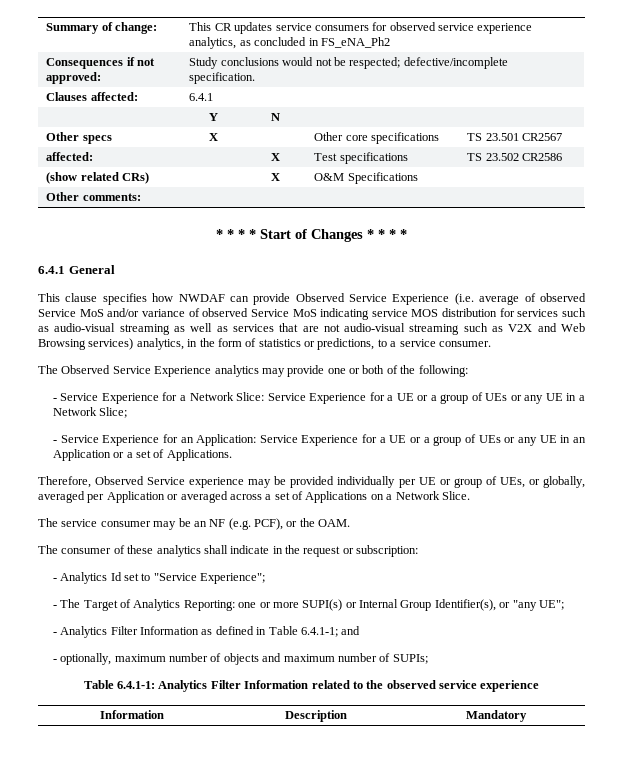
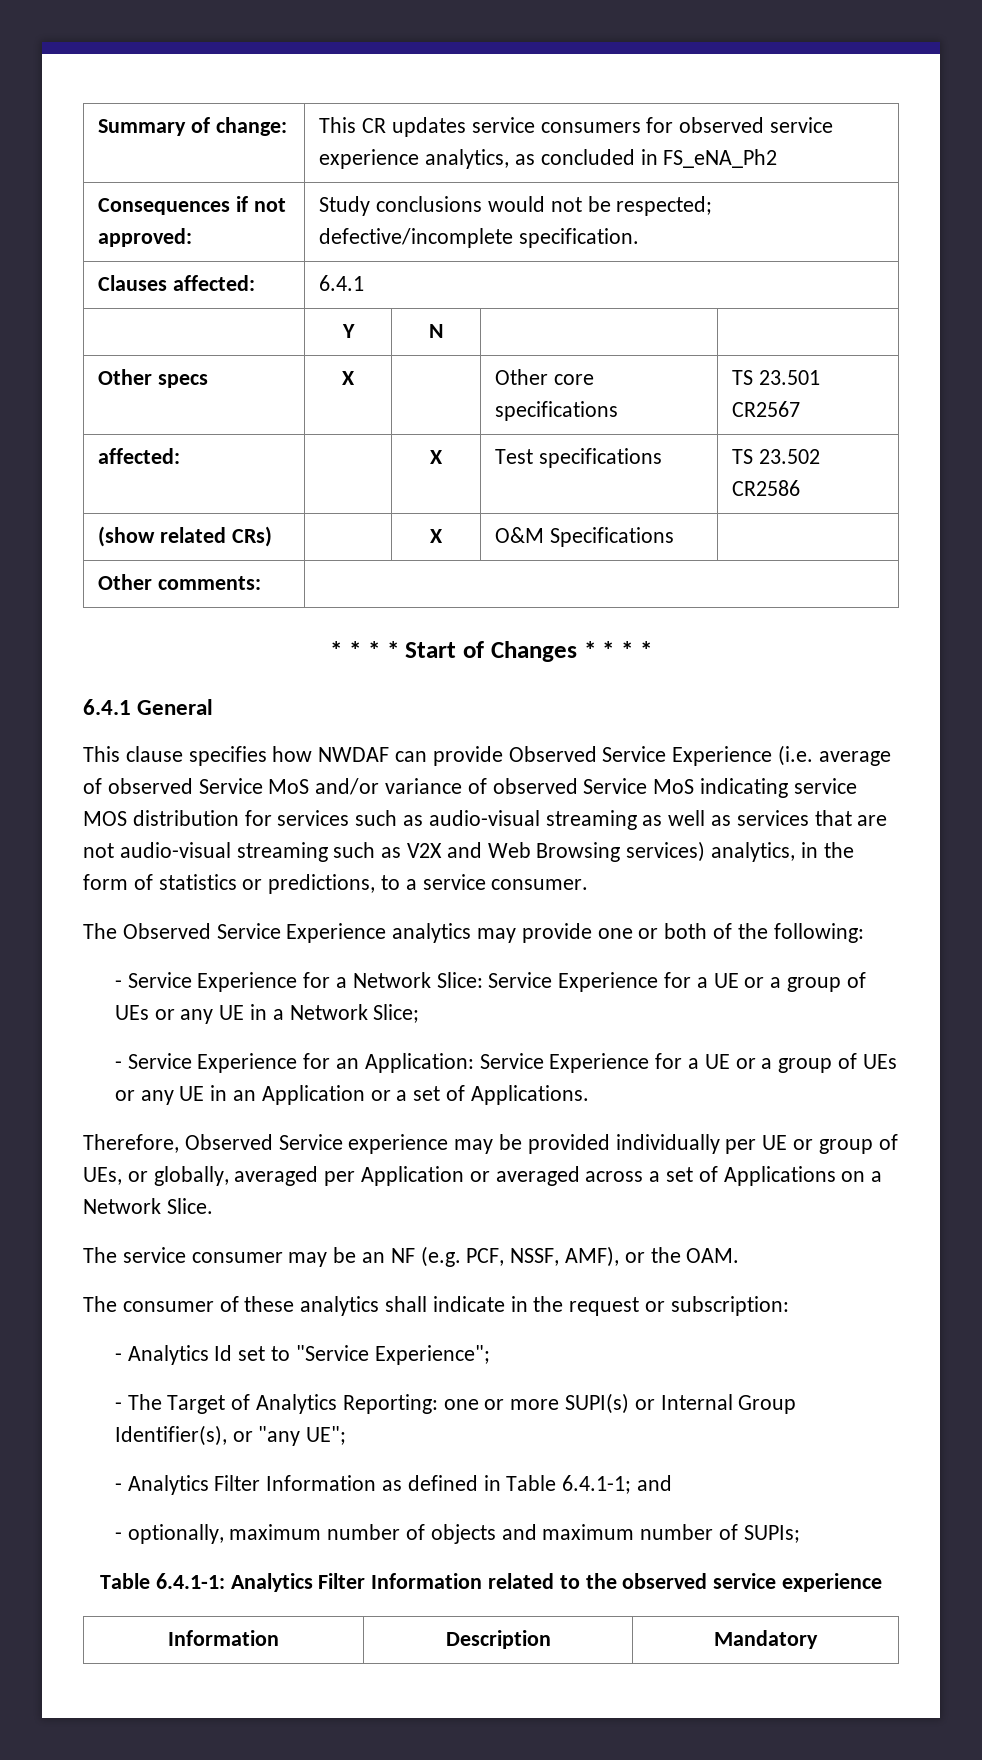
- The service consumer may be an NF (e.g. PCF), or the OAM.
+ The service consumer may be an NF (e.g. PCF, NSSF, AMF), or the OAM.

